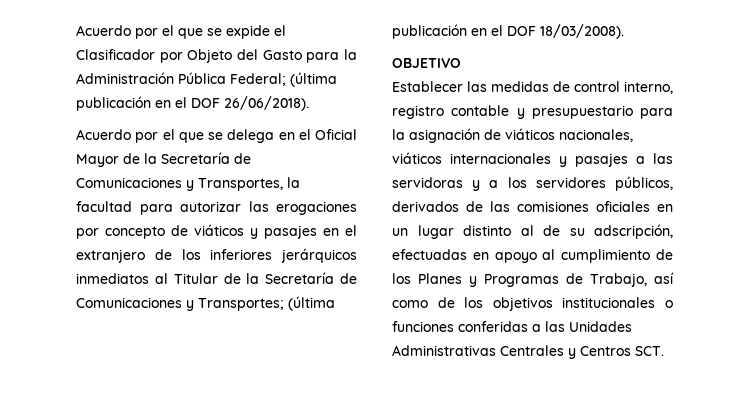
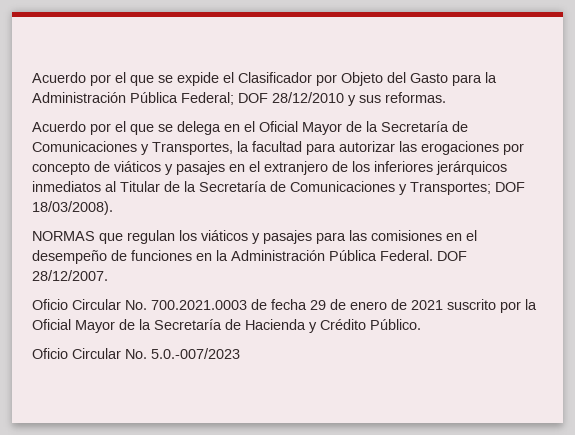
- Acuerdo por el que se expide el Clasificador por Objeto del Gasto para la Administración Pública Federal; (última publicación en el DOF 26/06/2018).
+ Acuerdo por el que se expide el Clasificador por Objeto del Gasto para la Administración Pública Federal; DOF 28/12/2010 y sus reformas.
- Acuerdo por el que se delega en el Oficial Mayor de la Secretaría de Comunicaciones y Transportes, la facultad para autorizar las erogaciones por concepto de viáticos y pasajes en el extranjero de los inferiores jerárquicos inmediatos al Titular de la Secretaría de Comunicaciones y Transportes; (última publicación en el DOF 18/03/2008).
- OBJETIVO
- Establecer las medidas de control interno, registro contable y presupuestario para la asignación de viáticos nacionales, viáticos internacionales y pasajes a las servidoras y a los servidores públicos, derivados de las comisiones oficiales en un lugar distinto al de su adscripción, efectuadas en apoyo al cumplimiento de los Planes y Programas de Trabajo, así como de los objetivos institucionales o funciones conferidas a las Unidades Administrativas Centrales y Centros SCT.
+ Acuerdo por el que se delega en el Oficial Mayor de la Secretaría de Comunicaciones y Transportes, la facultad para autorizar las erogaciones por concepto de viáticos y pasajes en el extranjero de los inferiores jerárquicos inmediatos al Titular de la Secretaría de Comunicaciones y Transportes; DOF 18/03/2008).
+ NORMAS que regulan los viáticos y pasajes para las comisiones en el desempeño de funciones en la Administración Pública Federal. DOF 28/12/2007.
+ Oficio Circular No. 700.2021.0003 de fecha 29 de enero de 2021 suscrito por la Oficial Mayor de la Secretaría de Hacienda y Crédito Público.
+ Oficio Circular No. 5.0.-007/2023

